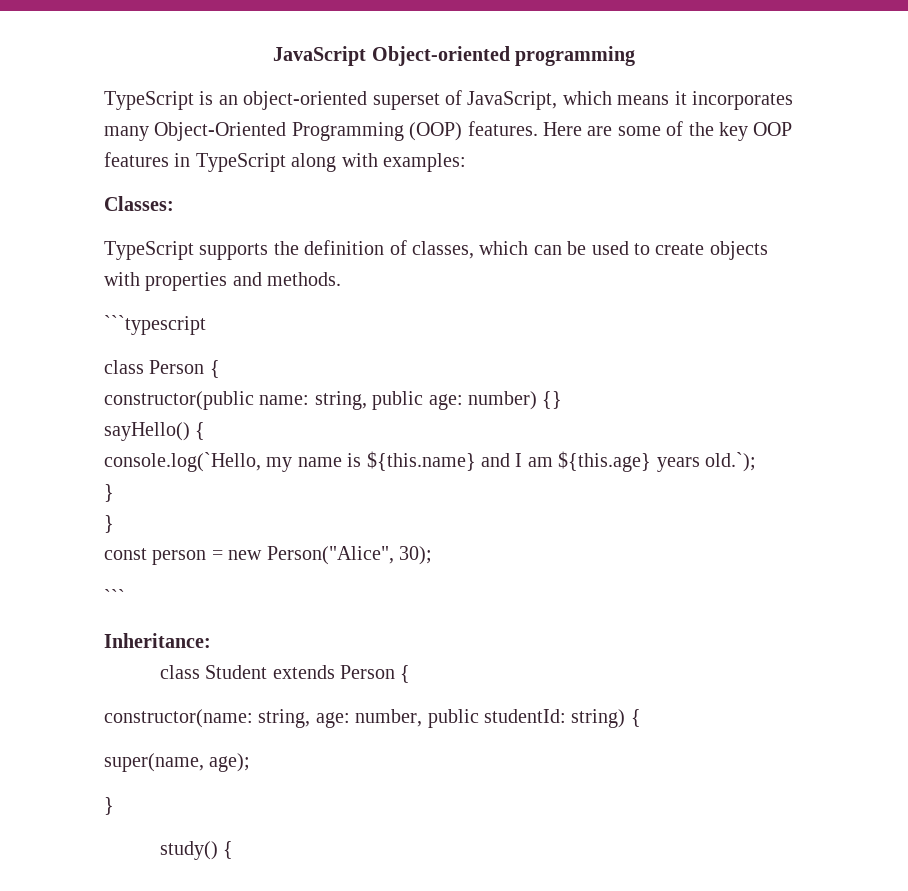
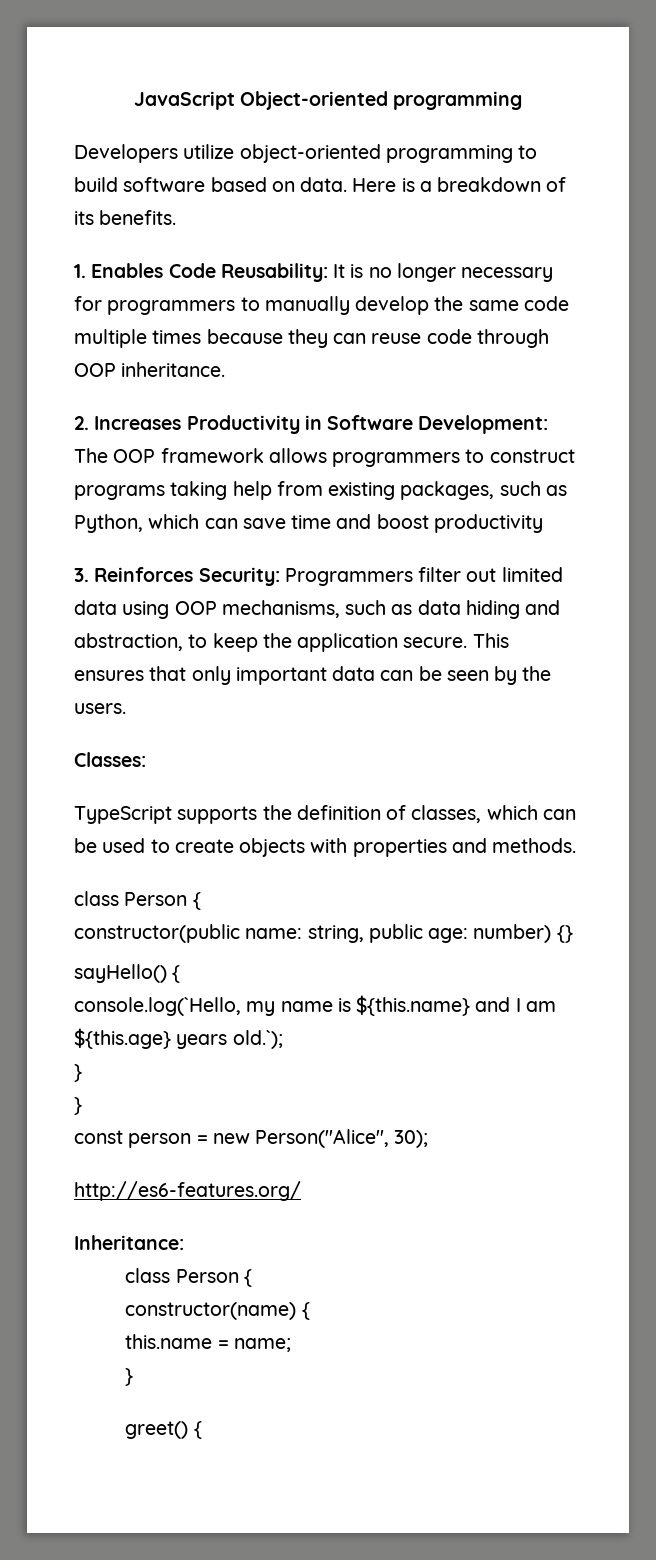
- TypeScript is an object-oriented superset of JavaScript, which means it incorporates many Object-Oriented Programming (OOP) features. Here are some of the key OOP features in TypeScript along with examples:
+ Developers utilize object-oriented programming to build software based on data. Here is a breakdown of its benefits.
+ 1. Enables Code Reusability: It is no longer necessary for programmers to manually develop the same code multiple times because they can reuse code through OOP inheritance.
+ 2. Increases Productivity in Software Development: The OOP framework allows programmers to construct programs taking help from existing packages, such as Python, which can save time and boost productivity
+ 3. Reinforces Security: Programmers filter out limited data using OOP mechanisms, such as data hiding and abstraction, to keep the application secure. This ensures that only important data can be seen by the users.
- ```typescript
- ```
+ http://es6-features.org/
  Inheritance:
- class Student extends Person {
- constructor(name: string, age: number, public studentId: string) {
- super(name, age);
+ class Person {
+ constructor(name) {
+ this.name = name;
  }
- study() {
+ greet() {

